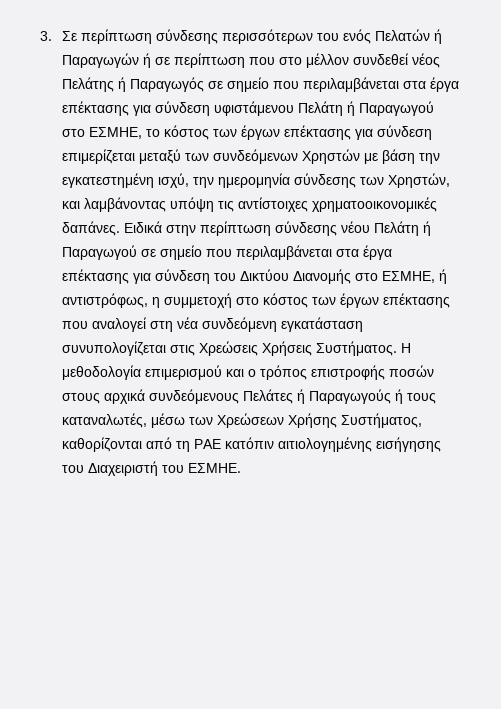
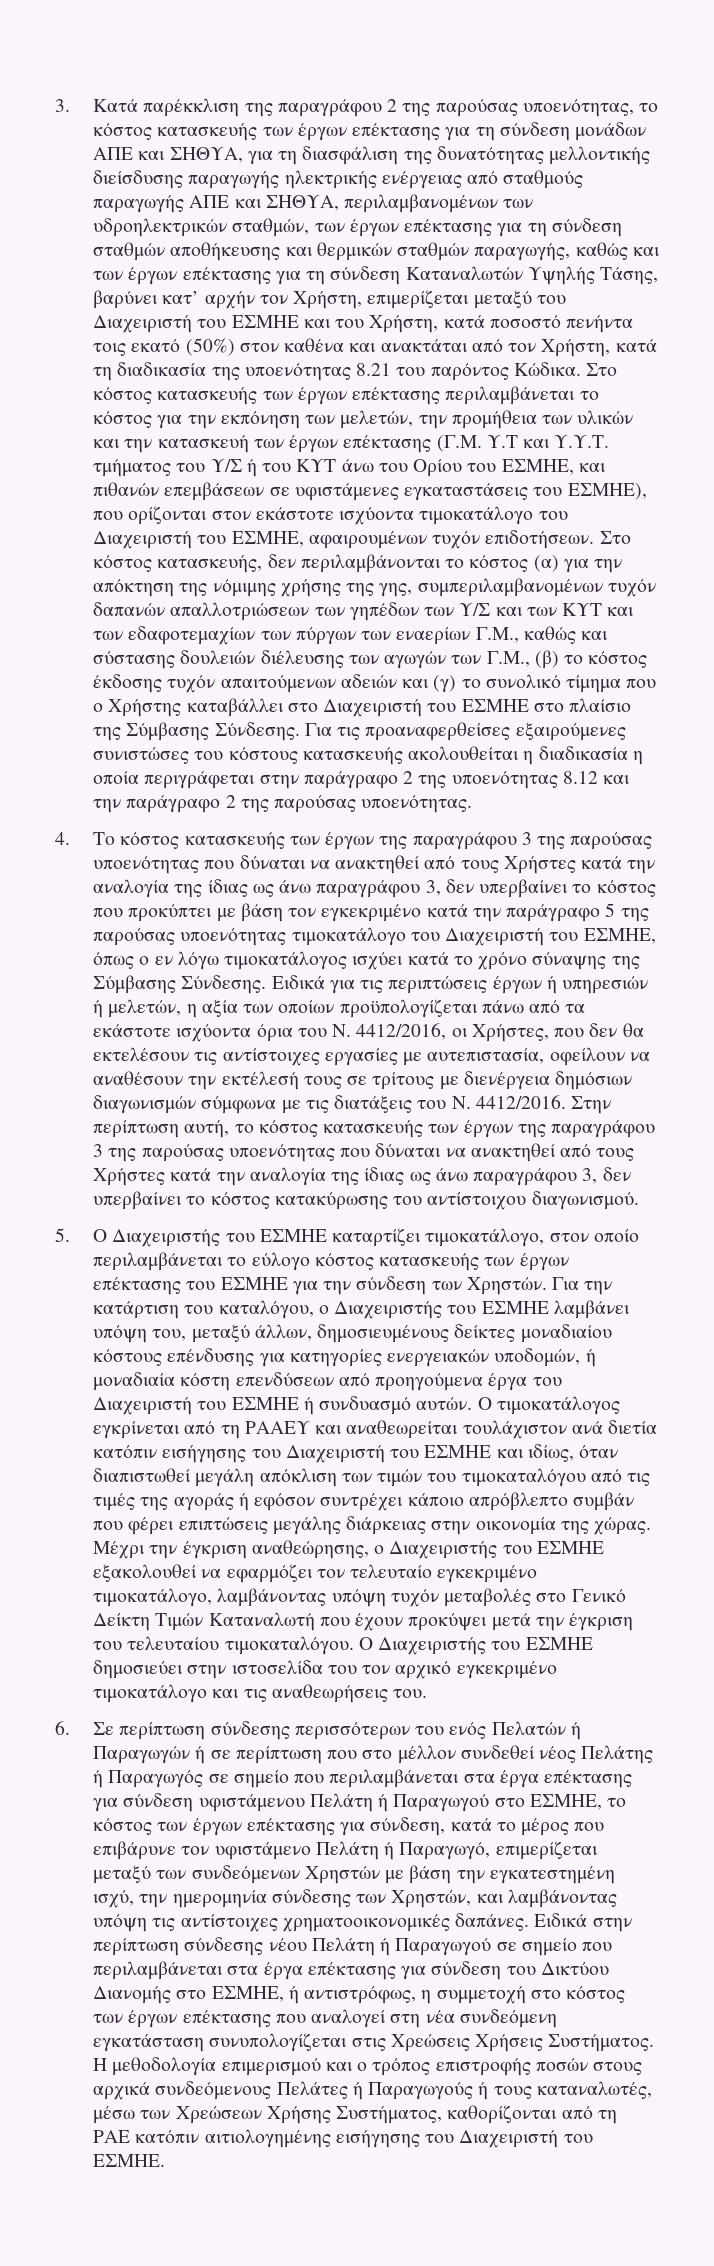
- 3. Σε περίπτωση σύνδεσης περισσότερων του ενός Πελατών ή Παραγωγών ή σε περίπτωση που στο μέλλον συνδεθεί νέος Πελάτης ή Παραγωγός σε σημείο που περιλαμβάνεται στα έργα επέκτασης για σύνδεση υφιστάμενου Πελάτη ή Παραγωγού στο ΕΣΜΗΕ, το κόστος των έργων επέκτασης για σύνδεση επιμερίζεται μεταξύ των συνδεόμενων Χρηστών με βάση την εγκατεστημένη ισχύ, την ημερομηνία σύνδεσης των Χρηστών, και λαμβάνοντας υπόψη τις αντίστοιχες χρηματοοικονομικές δαπάνες.
+ 3. Κατά παρέκκλιση της παραγράφου 2 της παρούσας υποενότητας, το κόστος κατασκευής των έργων επέκτασης για τη σύνδεση μονάδων ΑΠΕ και ΣΗΘΥΑ, για τη διασφάλιση της δυνατότητας μελλοντικής διείσδυσης παραγωγής ηλεκτρικής ενέργειας από σταθμούς παραγωγής ΑΠΕ και ΣΗΘΥΑ, περιλαμβανομένων των υδροηλεκτρικών σταθμών, των έργων επέκτασης για τη σύνδεση σταθμών αποθήκευσης και θερμικών σταθμών παραγωγής, καθώς και των έργων επέκτασης για τη σύνδεση Καταναλωτών Υψηλής Τάσης, βαρύνει κατ’ αρχήν τον Χρήστη, επιμερίζεται μεταξύ του Διαχειριστή του ΕΣΜΗΕ και του Χρήστη, κατά ποσοστό πενήντα τοις εκατό (50%) στον καθένα και ανακτάται από τον Χρήστη, κατά τη διαδικασία της υποενότητας 8.21 του παρόντος Κώδικα. Στο κόστος κατασκευής των έργων επέκτασης περιλαμβάνεται το κόστος για την εκπόνηση των μελετών, την προμήθεια των υλικών και την κατασκευή των έργων επέκτασης (Γ.Μ. Υ.Τ και Υ.Υ.Τ. τμήματος του Υ/Σ ή του ΚΥΤ άνω του Ορίου του ΕΣΜΗΕ, και πιθανών επεμβάσεων σε υφιστάμενες εγκαταστάσεις του ΕΣΜΗΕ), που ορίζονται στον εκάστοτε ισχύοντα τιμοκατάλογο του Διαχειριστή του ΕΣΜΗΕ, αφαιρουμένων τυχόν επιδοτήσεων. Στο κόστος κατασκευής, δεν περιλαμβάνονται το κόστος (α) για την απόκτηση της νόμιμης χρήσης της γης, συμπεριλαμβανομένων τυχόν δαπανών απαλλοτριώσεων των γηπέδων των Υ/Σ και των ΚΥΤ και των εδαφοτεμαχίων των πύργων των εναερίων Γ.Μ., καθώς και σύστασης δουλειών διέλευσης των αγωγών των Γ.Μ., (β) το κόστος έκδοσης τυχόν απαιτούμενων αδειών και (γ) το συνολικό τίμημα που ο Χρήστης καταβάλλει στο Διαχειριστή του ΕΣΜΗΕ στο πλαίσιο της Σύμβασης Σύνδεσης. Για τις προαναφερθείσες εξαιρούμενες συνιστώσες του κόστους κατασκευής ακολουθείται η διαδικασία η οποία περιγράφεται στην παράγραφο 2 της υποενότητας 8.12 και την παράγραφο 2 της παρούσας υποενότητας.
+ 4. To κόστος κατασκευής των έργων της παραγράφου 3 της παρούσας υποενότητας που δύναται να ανακτηθεί από τους Χρήστες κατά την αναλογία της ίδιας ως άνω παραγράφου 3, δεν υπερβαίνει το κόστος που προκύπτει με βάση τον εγκεκριμένο κατά την παράγραφο 5 της παρούσας υποενότητας τιμοκατάλογο του Διαχειριστή του ΕΣΜΗΕ, όπως ο εν λόγω τιμοκατάλογος ισχύει κατά το χρόνο σύναψης της Σύμβασης Σύνδεσης. Ειδικά για τις περιπτώσεις έργων ή υπηρεσιών ή μελετών, η αξία των οποίων προϋπολογίζεται πάνω από τα εκάστοτε ισχύοντα όρια του Ν. 4412/2016, οι Χρήστες, που δεν θα εκτελέσουν τις αντίστοιχες εργασίες με αυτεπιστασία, οφείλουν να αναθέσουν την εκτέλεσή τους σε τρίτους με διενέργεια δημόσιων διαγωνισμών σύμφωνα με τις διατάξεις του Ν. 4412/2016. Στην περίπτωση αυτή, το κόστος κατασκευής των έργων της παραγράφου 3 της παρούσας υποενότητας που δύναται να ανακτηθεί από τους Χρήστες κατά την αναλογία της ίδιας ως άνω παραγράφου 3, δεν υπερβαίνει το κόστος κατακύρωσης του αντίστοιχου διαγωνισμού.
+ 5. Ο Διαχειριστής του ΕΣΜΗΕ καταρτίζει τιμοκατάλογο, στον οποίο περιλαμβάνεται το εύλογο κόστος κατασκευής των έργων επέκτασης του ΕΣΜΗΕ για την σύνδεση των Χρηστών. Για την κατάρτιση του καταλόγου, ο Διαχειριστής του ΕΣΜΗΕ λαμβάνει υπόψη του, μεταξύ άλλων, δημοσιευμένους δείκτες μοναδιαίου κόστους επένδυσης για κατηγορίες ενεργειακών υποδομών, ή μοναδιαία κόστη επενδύσεων από προηγούμενα έργα του Διαχειριστή του ΕΣΜΗΕ ή συνδυασμό αυτών. Ο τιμοκατάλογος εγκρίνεται από τη ΡΑΑΕΥ και αναθεωρείται τουλάχιστον ανά διετία κατόπιν εισήγησης του Διαχειριστή του ΕΣΜΗΕ και ιδίως, όταν διαπιστωθεί μεγάλη απόκλιση των τιμών του τιμοκαταλόγου από τις τιμές της αγοράς ή εφόσον συντρέχει κάποιο απρόβλεπτο συμβάν που φέρει επιπτώσεις μεγάλης διάρκειας στην οικονομία της χώρας. Μέχρι την έγκριση αναθεώρησης, ο Διαχειριστής του ΕΣΜΗΕ εξακολουθεί να εφαρμόζει τον τελευταίο εγκεκριμένο τιμοκατάλογο, λαμβάνοντας υπόψη τυχόν μεταβολές στο Γενικό Δείκτη Τιμών Καταναλωτή που έχουν προκύψει μετά την έγκριση του τελευταίου τιμοκαταλόγου. Ο Διαχειριστής του ΕΣΜΗΕ δημοσιεύει στην ιστοσελίδα του τον αρχικό εγκεκριμένο τιμοκατάλογο και τις αναθεωρήσεις του.
+ 6. Σε περίπτωση σύνδεσης περισσότερων του ενός Πελατών ή Παραγωγών ή σε περίπτωση που στο μέλλον συνδεθεί νέος Πελάτης ή Παραγωγός σε σημείο που περιλαμβάνεται στα έργα επέκτασης για σύνδεση υφιστάμενου Πελάτη ή Παραγωγού στο ΕΣΜΗΕ, το κόστος των έργων επέκτασης για σύνδεση, κατά το μέρος που επιβάρυνε τον υφιστάμενο Πελάτη ή Παραγωγό, επιμερίζεται μεταξύ των συνδεόμενων Χρηστών με βάση την εγκατεστημένη ισχύ, την ημερομηνία σύνδεσης των Χρηστών, και λαμβάνοντας υπόψη τις αντίστοιχες χρηματοοικονομικές δαπάνες.

